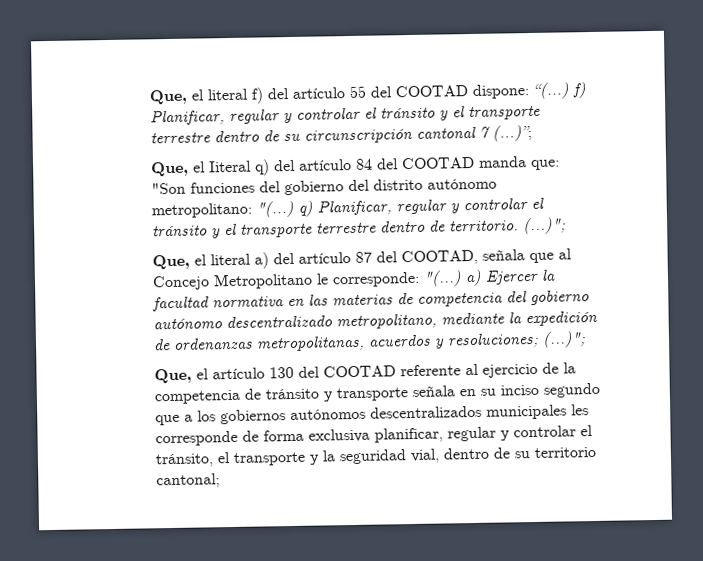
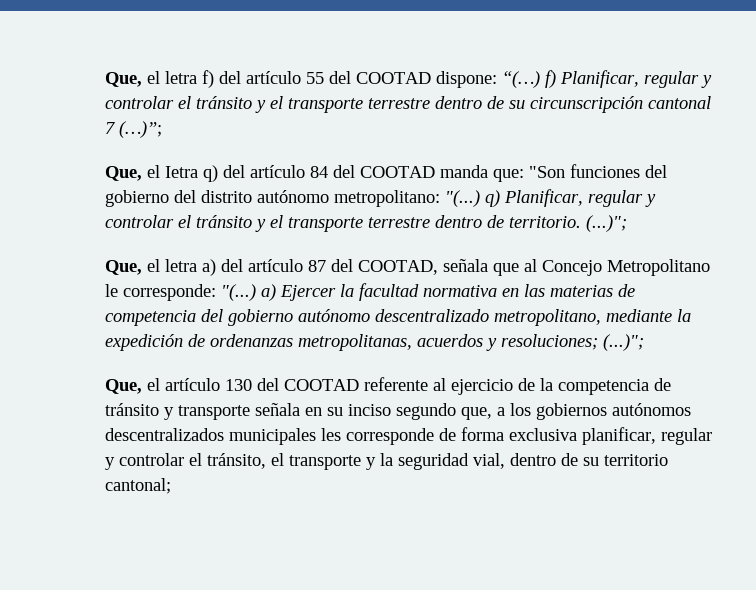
- Que, el literal f) del artículo 55 del COOTAD dispone: “(…) f) Planificar, regular y controlar el tránsito y el transporte terrestre dentro de su circunscripción cantonal 7 (…)”;
+ Que, el letra f) del artículo 55 del COOTAD dispone: “(…) f) Planificar, regular y controlar el tránsito y el transporte terrestre dentro de su circunscripción cantonal 7 (…)”;
- Que, el Iiteral q) del artículo 84 del COOTAD manda que: "Son funciones del gobierno del distrito autónomo metropolitano: "(...) q) Planificar, regular y controlar el tránsito y el transporte terrestre dentro de territorio.
+ Que, el Ietra q) del artículo 84 del COOTAD manda que: "Son funciones del gobierno del distrito autónomo metropolitano: "(...) q) Planificar, regular y controlar el tránsito y el transporte terrestre dentro de territorio.
- Que, el literal a) del artículo 87 del COOTAD, señala que al Concejo Metropolitano le corresponde: "(...) a) Ejercer la facultad normativa en las materias de competencia del gobierno autónomo descentralizado metropolitano, mediante la expedición de ordenanzas metropolitanas, acuerdos y resoluciones; (...)";
+ Que, el letra a) del artículo 87 del COOTAD, señala que al Concejo Metropolitano le corresponde: "(...) a) Ejercer la facultad normativa en las materias de competencia del gobierno autónomo descentralizado metropolitano, mediante la expedición de ordenanzas metropolitanas, acuerdos y resoluciones; (...)";
- Que, el artículo 130 del COOTAD referente al ejercicio de la competencia de tránsito y transporte señala en su inciso segundo que a los gobiernos autónomos descentralizados municipales les corresponde de forma exclusiva planificar, regular y controlar el tránsito, el transporte y la seguridad vial, dentro de su territorio cantonal;
+ Que, el artículo 130 del COOTAD referente al ejercicio de la competencia de tránsito y transporte señala en su inciso segundo que, a los gobiernos autónomos descentralizados municipales les corresponde de forma exclusiva planificar, regular y controlar el tránsito, el transporte y la seguridad vial, dentro de su territorio cantonal;

